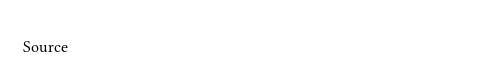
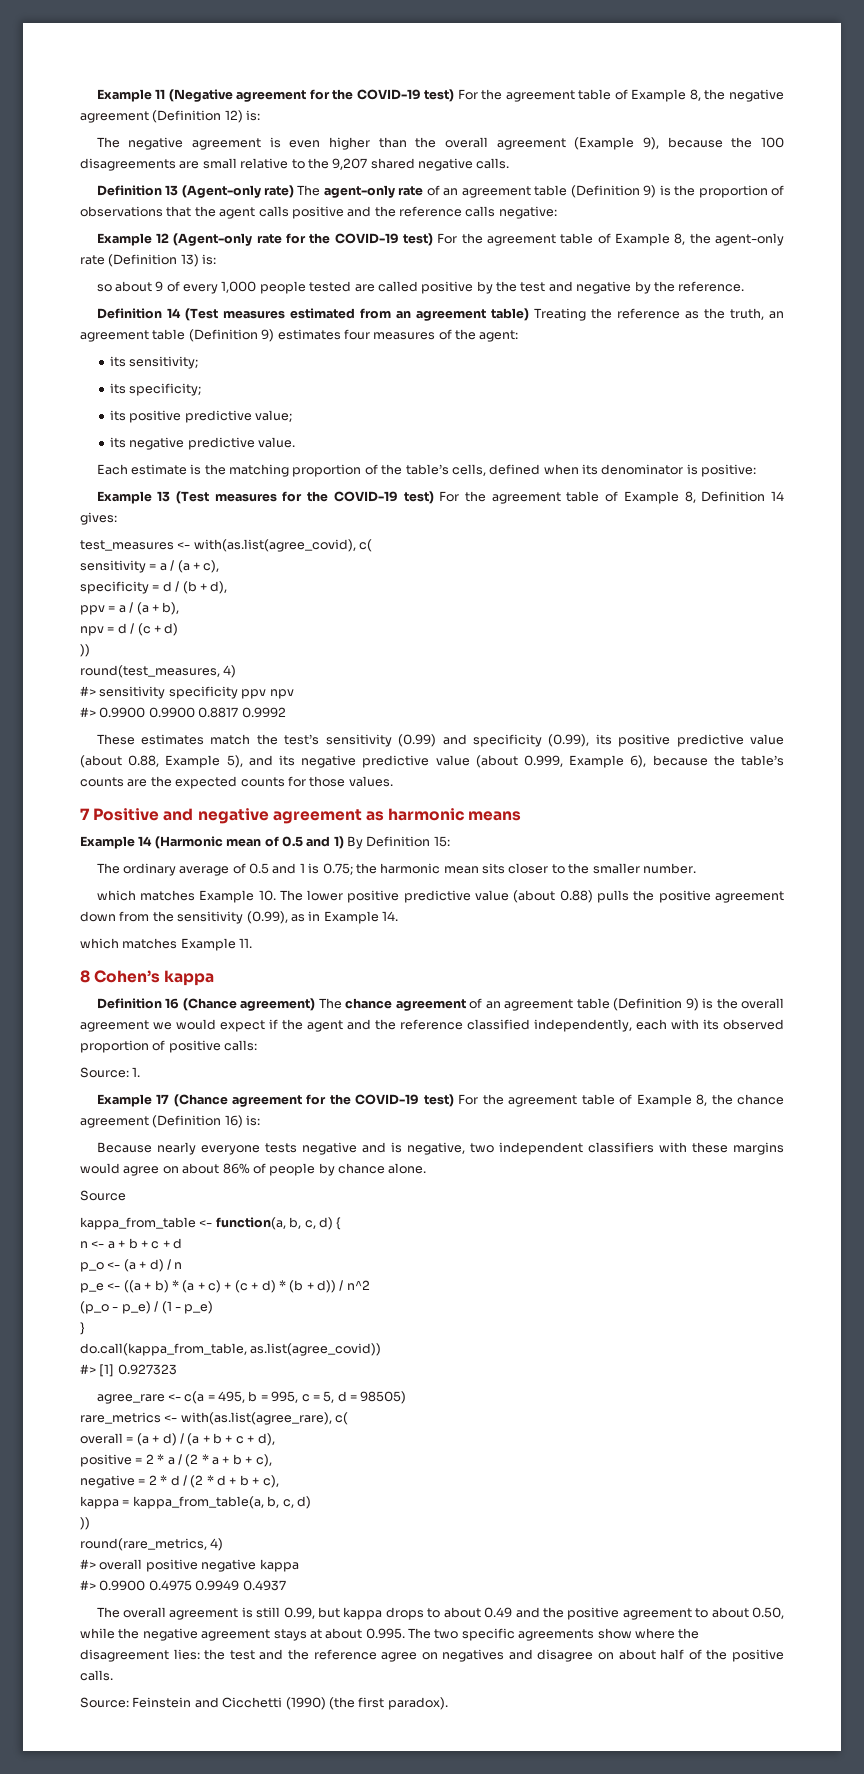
+ Example 11 (Negative agreement for the COVID-19 test) For the agreement table of Example 8, the negative agreement (Definition 12) is:
+ The negative agreement is even higher than the overall agreement (Example 9), because the 100 disagreements are small relative to the 9,207 shared negative calls.
+ Definition 13 (Agent-only rate) The agent-only rate of an agreement table (Definition 9) is the proportion of observations that the agent calls positive and the reference calls negative:
+ Example 12 (Agent-only rate for the COVID-19 test) For the agreement table of Example 8, the agent-only rate (Definition 13) is:
+ so about 9 of every 1,000 people tested are called positive by the test and negative by the reference.
+ Definition 14 (Test measures estimated from an agreement table) Treating the reference as the truth, an agreement table (Definition 9) estimates four measures of the agent:
+ its sensitivity;
+ its specificity;
+ its positive predictive value;
+ its negative predictive value.
+ Each estimate is the matching proportion of the table’s cells, defined when its denominator is positive:
+ Example 13 (Test measures for the COVID-19 test) For the agreement table of Example 8, Definition 14 gives:
+ test_measures <- with(as.list(agree_covid), c(
+ sensitivity = a / (a + c),
+ specificity = d / (b + d),
+ ppv = a / (a + b),
+ npv = d / (c + d)
+ ))
+ round(test_measures, 4)
+ #> sensitivity specificity ppv npv
+ #> 0.9900 0.9900 0.8817 0.9992
+ These estimates match the test’s sensitivity (0.99) and specificity (0.99), its positive predictive value (about 0.88, Example 5), and its negative predictive value (about 0.999, Example 6), because the table’s counts are the expected counts for those values.
+ 7 Positive and negative agreement as harmonic means
+ Example 14 (Harmonic mean of 0.5 and 1) By Definition 15:
+ The ordinary average of 0.5 and 1 is 0.75; the harmonic mean sits closer to the smaller number.
+ which matches Example 10. The lower positive predictive value (about 0.88) pulls the positive agreement down from the sensitivity (0.99), as in Example 14.
+ which matches Example 11.
+ 8 Cohen’s kappa
+ Definition 16 (Chance agreement) The chance agreement of an agreement table (Definition 9) is the overall agreement we would expect if the agent and the reference classified independently, each with its observed proportion of positive calls:
+ Source: 1.
+ Example 17 (Chance agreement for the COVID-19 test) For the agreement table of Example 8, the chance agreement (Definition 16) is:
+ Because nearly everyone tests negative and is negative, two independent classifiers with these margins would agree on about 86% of people by chance alone.
  Source
+ kappa_from_table <- function(a, b, c, d) {
+ n <- a + b + c + d
+ p_o <- (a + d) / n
+ p_e <- ((a + b) * (a + c) + (c + d) * (b + d)) / n^2
+ (p_o - p_e) / (1 - p_e)
+ }
+ do.call(kappa_from_table, as.list(agree_covid))
+ #> [1] 0.927323
+ agree_rare <- c(a = 495, b = 995, c = 5, d = 98505)
+ rare_metrics <- with(as.list(agree_rare), c(
+ overall = (a + d) / (a + b + c + d),
+ positive = 2 * a / (2 * a + b + c),
+ negative = 2 * d / (2 * d + b + c),
+ kappa = kappa_from_table(a, b, c, d)
+ ))
+ round(rare_metrics, 4)
+ #> overall positive negative kappa
+ #> 0.9900 0.4975 0.9949 0.4937
+ The overall agreement is still 0.99, but kappa drops to about 0.49 and the positive agreement to about 0.50, while the negative agreement stays at about 0.995. The two specific agreements show where the disagreement lies: the test and the reference agree on negatives and disagree on about half of the positive calls.
+ Source: Feinstein and Cicchetti (1990) (the first paradox).

